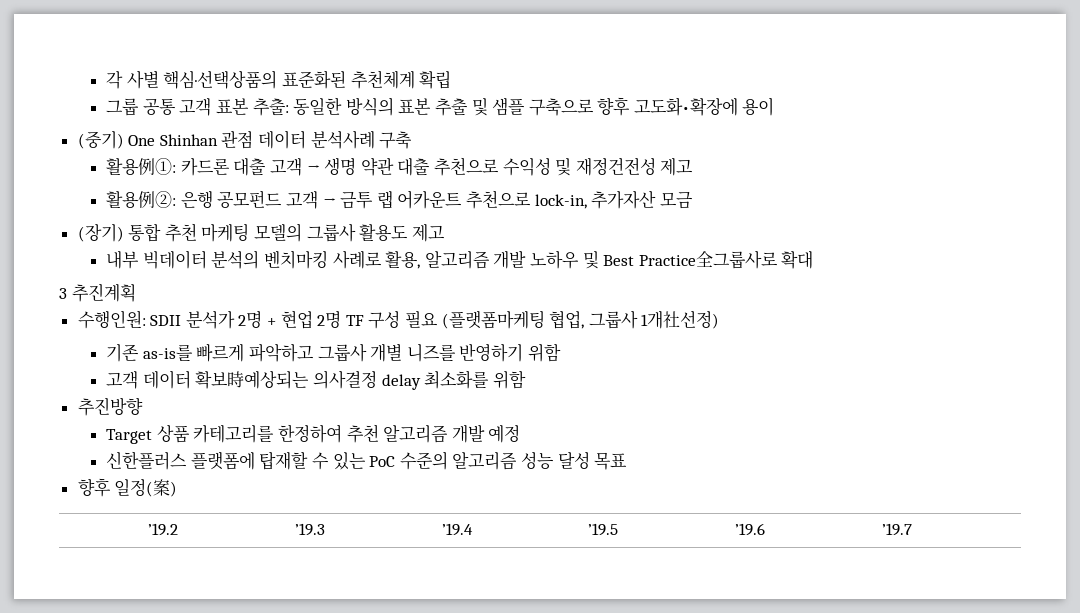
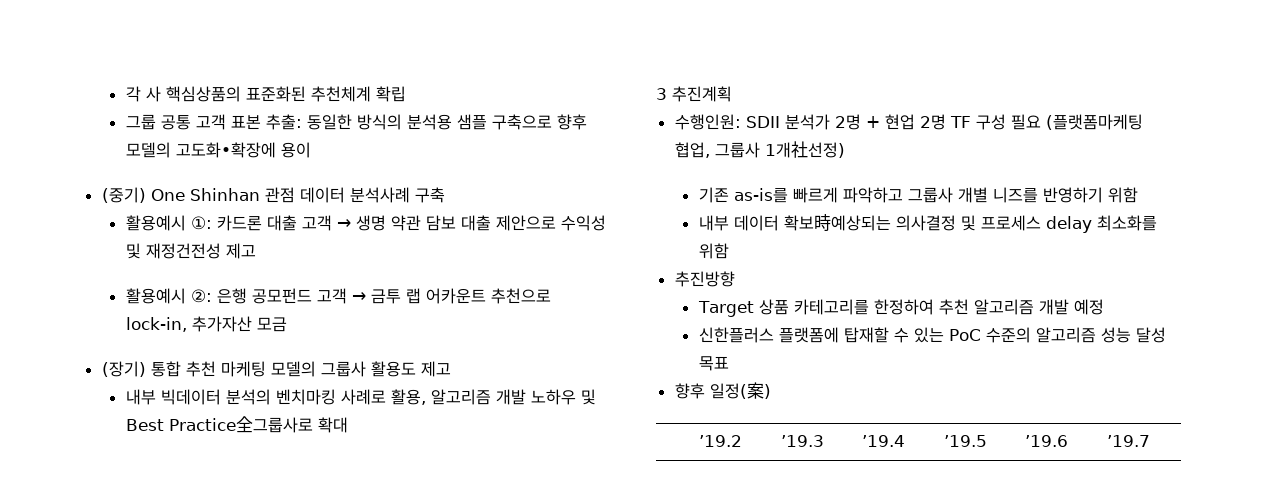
- 각 사별 핵심·선택상품의 표준화된 추천체계 확립
+ 각 사 핵심상품의 표준화된 추천체계 확립
- 그룹 공통 고객 표본 추출: 동일한 방식의 표본 추출 및 샘플 구축으로 향후 고도화•확장에 용이
+ 그룹 공통 고객 표본 추출: 동일한 방식의 분석용 샘플 구축으로 향후 모델의 고도화•확장에 용이
- 활용例①: 카드론 대출 고객 → 생명 약관 대출 추천으로 수익성 및 재정건전성 제고
+ 활용예시 ①: 카드론 대출 고객 → 생명 약관 담보 대출 제안으로 수익성 및 재정건전성 제고
- 활용例②: 은행 공모펀드 고객 → 금투 랩 어카운트 추천으로 lock-in, 추가자산 모금
+ 활용예시 ②: 은행 공모펀드 고객 → 금투 랩 어카운트 추천으로 lock-in, 추가자산 모금
- 고객 데이터 확보時예상되는 의사결정 delay 최소화를 위함
+ 내부 데이터 확보時예상되는 의사결정 및 프로세스 delay 최소화를 위함

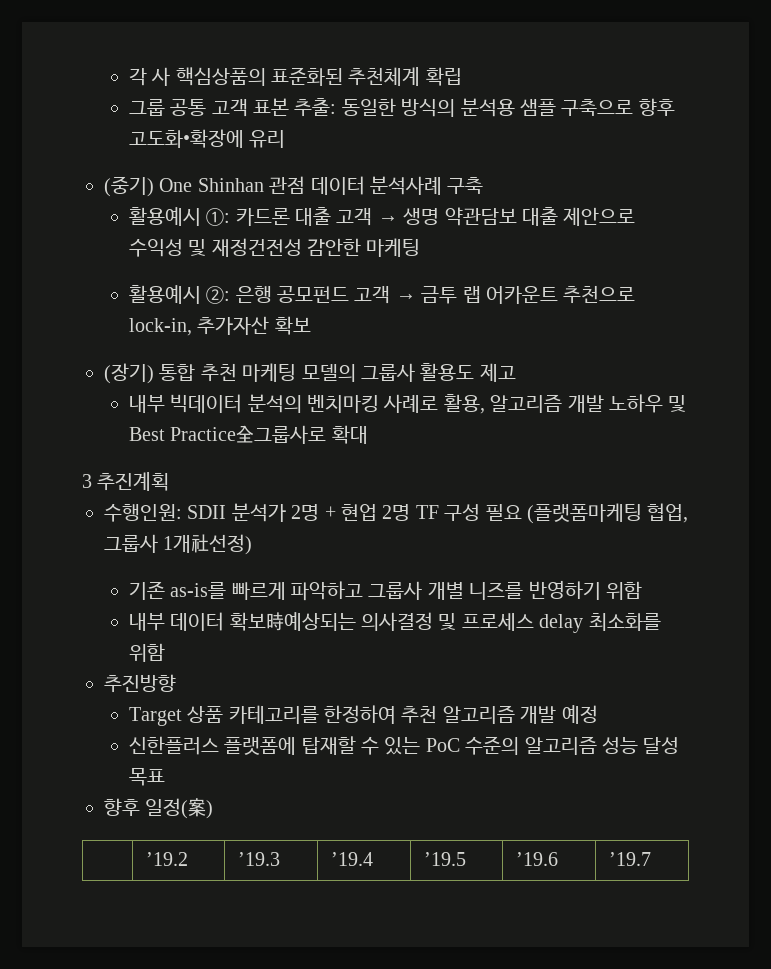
- 그룹 공통 고객 표본 추출: 동일한 방식의 분석용 샘플 구축으로 향후 모델의 고도화•확장에 용이
+ 그룹 공통 고객 표본 추출: 동일한 방식의 분석용 샘플 구축으로 향후 고도화•확장에 유리
- 활용예시 ①: 카드론 대출 고객 → 생명 약관 담보 대출 제안으로 수익성 및 재정건전성 제고
+ 활용예시 ①: 카드론 대출 고객 → 생명 약관담보 대출 제안으로 수익성 및 재정건전성 감안한 마케팅
- 활용예시 ②: 은행 공모펀드 고객 → 금투 랩 어카운트 추천으로 lock-in, 추가자산 모금
+ 활용예시 ②: 은행 공모펀드 고객 → 금투 랩 어카운트 추천으로 lock-in, 추가자산 확보

